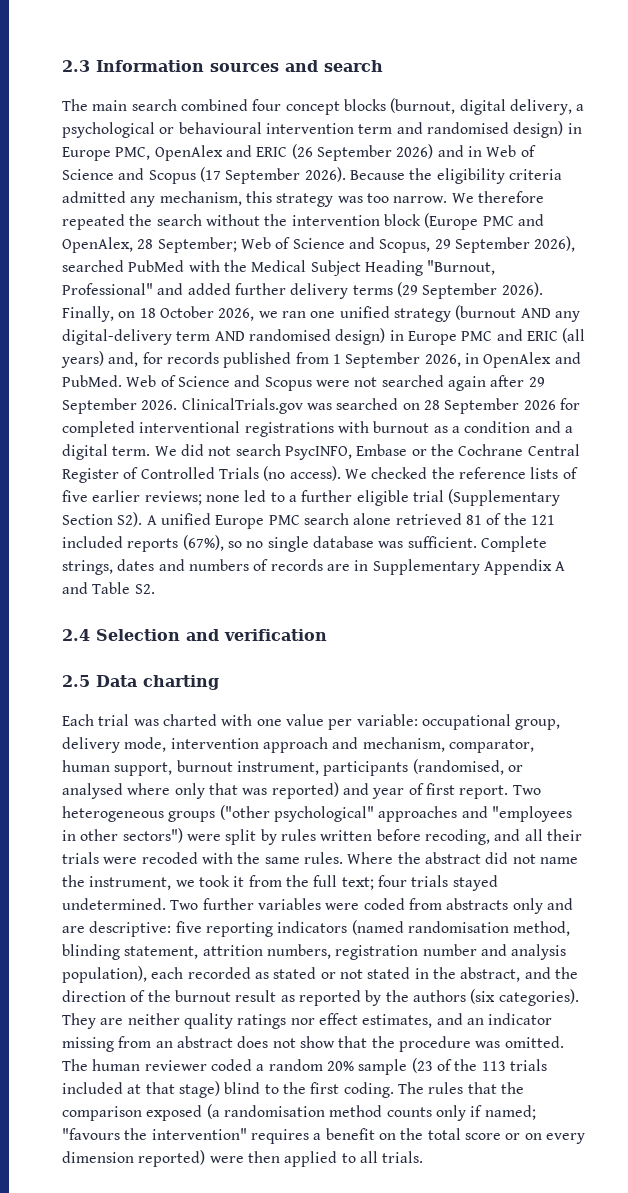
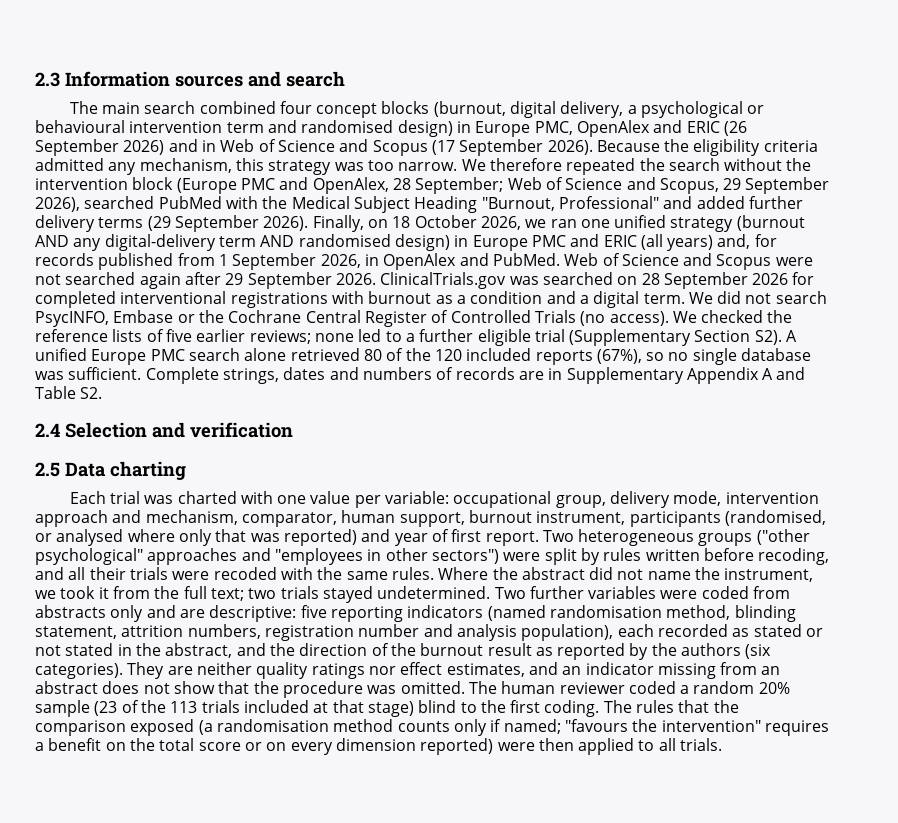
- We checked the reference lists of five earlier reviews; none led to a further eligible trial (Supplementary Section S2). A unified Europe PMC search alone retrieved 81 of the 121 included reports (67%), so no single database was sufficient.
+ We checked the reference lists of five earlier reviews; none led to a further eligible trial (Supplementary Section S2). A unified Europe PMC search alone retrieved 80 of the 120 included reports (67%), so no single database was sufficient.
- Where the abstract did not name the instrument, we took it from the full text; four trials stayed undetermined.
+ Where the abstract did not name the instrument, we took it from the full text; two trials stayed undetermined.

